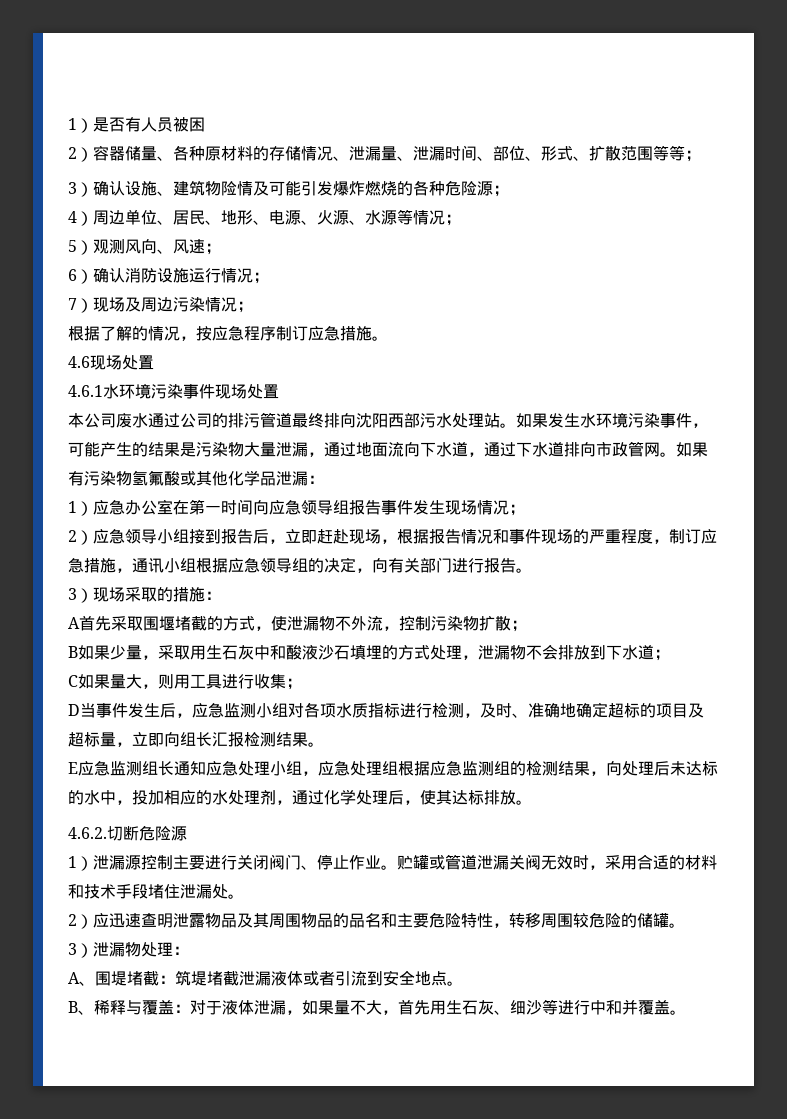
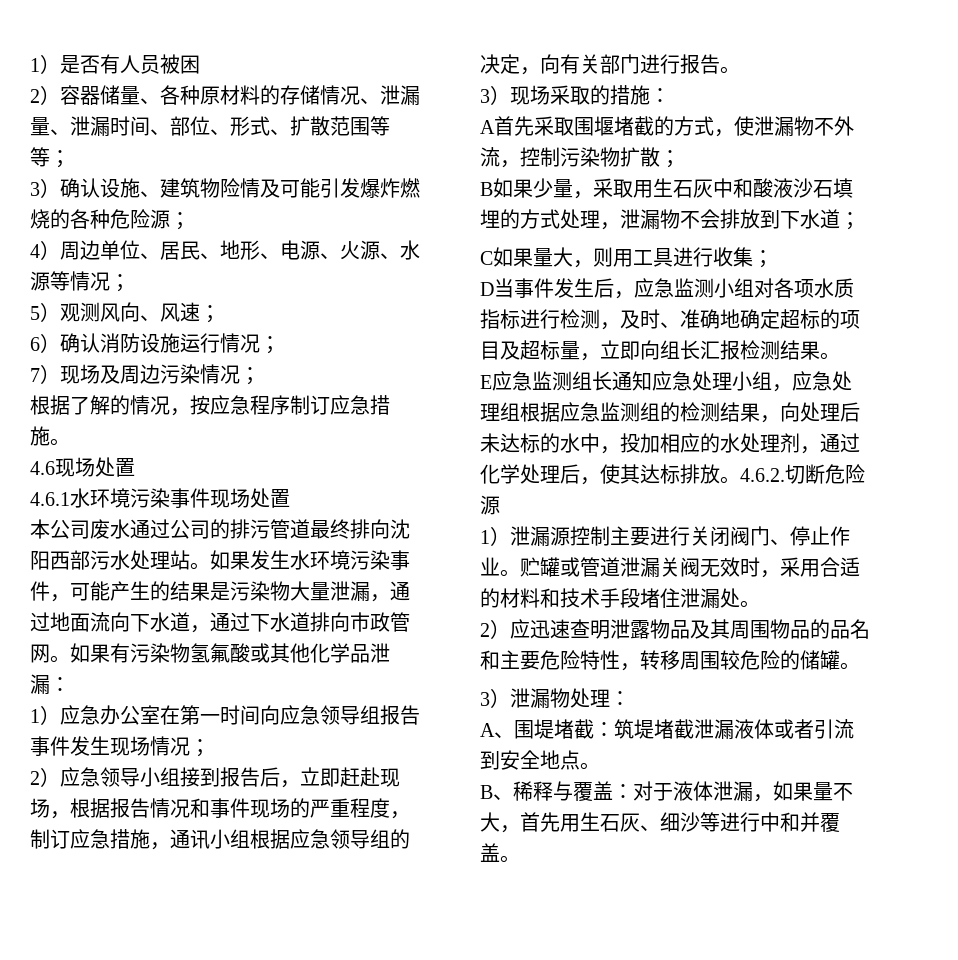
- E应急监测组长通知应急处理小组，应急处理组根据应急监测组的检测结果，向处理后未达标的水中，投加相应的水处理剂，通过化学处理后，使其达标排放。
- 4.6.2.切断危险源
+ E应急监测组长通知应急处理小组，应急处理组根据应急监测组的检测结果，向处理后未达标的水中，投加相应的水处理剂，通过化学处理后，使其达标排放。4.6.2.切断危险源

